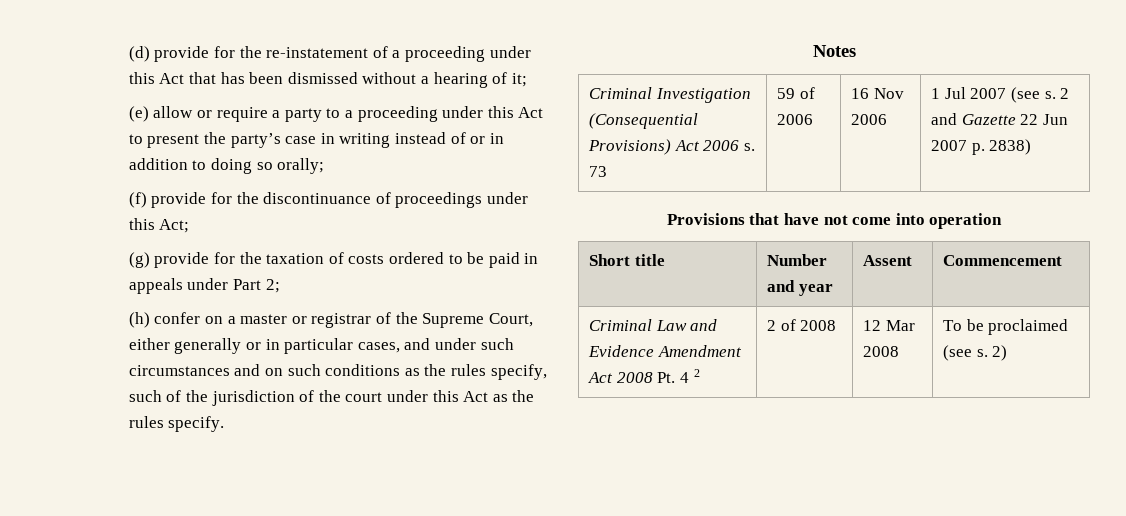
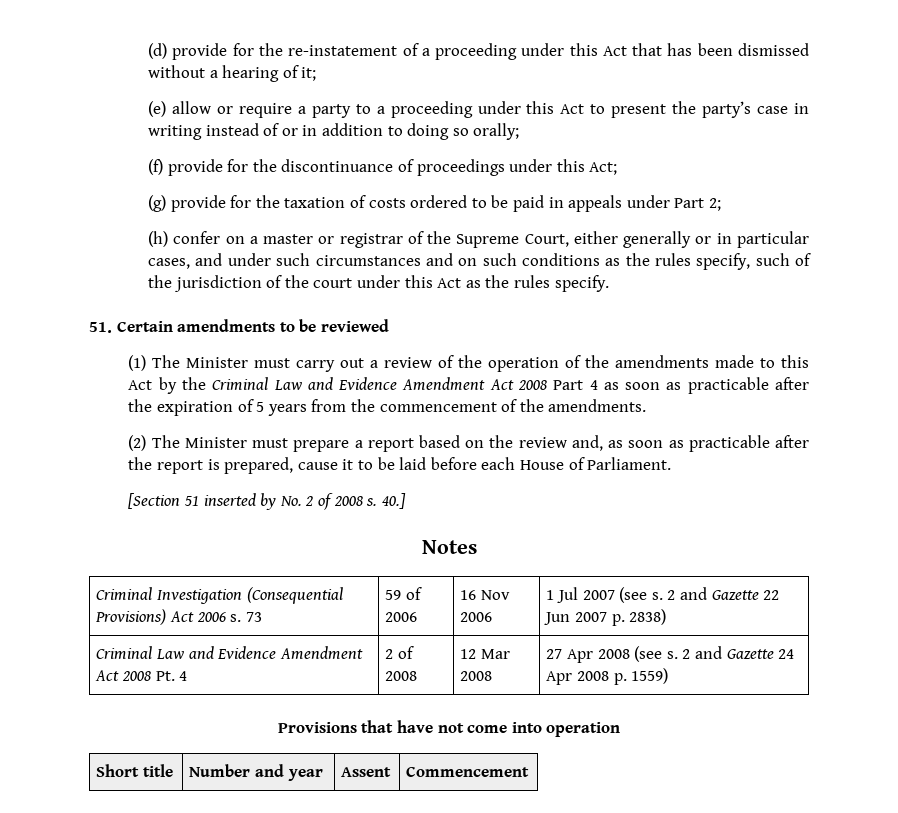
+ 51. Certain amendments to be reviewed
+ (1) The Minister must carry out a review of the operation of the amendments made to this Act by the Criminal Law and Evidence Amendment Act 2008 Part 4 as soon as practicable after the expiration of 5 years from the commencement of the amendments.
+ (2) The Minister must prepare a report based on the review and, as soon as practicable after the report is prepared, cause it to be laid before each House of Parliament.
+ [Section 51 inserted by No. 2 of 2008 s. 40.]
+ Criminal Law and Evidence Amendment Act 2008 Pt. 4 | 2 of 2008 | 12 Mar 2008 | 27 Apr 2008 (see s. 2 and Gazette 24 Apr 2008 p. 1559)
- Criminal Law and Evidence Amendment Act 2008 Pt. 4 2 | 2 of 2008 | 12 Mar 2008 | To be proclaimed (see s. 2)

